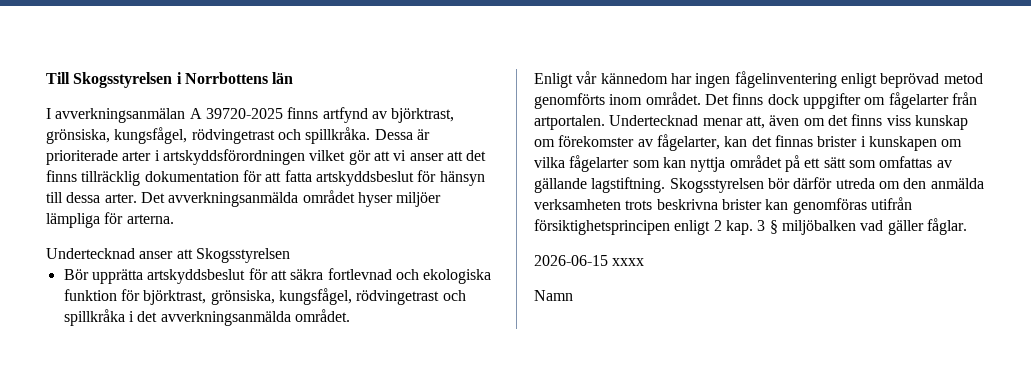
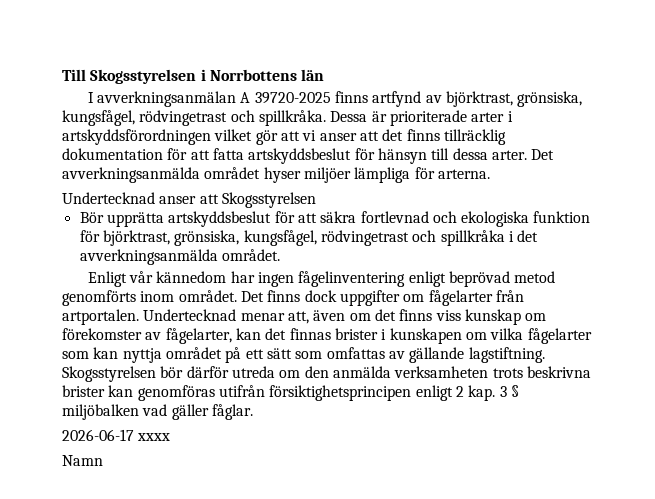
- 2026-06-15 xxxx
+ 2026-06-17 xxxx

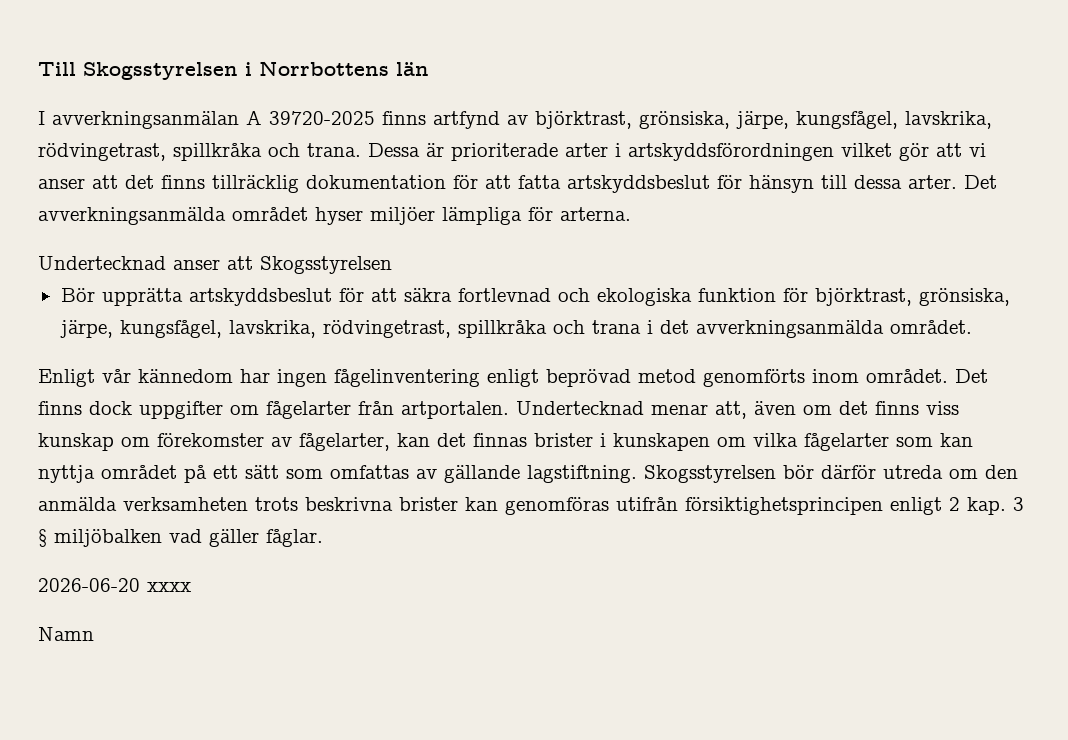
- I avverkningsanmälan A 39720-2025 finns artfynd av björktrast, grönsiska, kungsfågel, rödvingetrast och spillkråka.
+ I avverkningsanmälan A 39720-2025 finns artfynd av björktrast, grönsiska, järpe, kungsfågel, lavskrika, rödvingetrast, spillkråka och trana.
- Bör upprätta artskyddsbeslut för att säkra fortlevnad och ekologiska funktion för björktrast, grönsiska, kungsfågel, rödvingetrast och spillkråka i det avverkningsanmälda området.
+ Bör upprätta artskyddsbeslut för att säkra fortlevnad och ekologiska funktion för björktrast, grönsiska, järpe, kungsfågel, lavskrika, rödvingetrast, spillkråka och trana i det avverkningsanmälda området.
- 2026-06-17 xxxx
+ 2026-06-20 xxxx

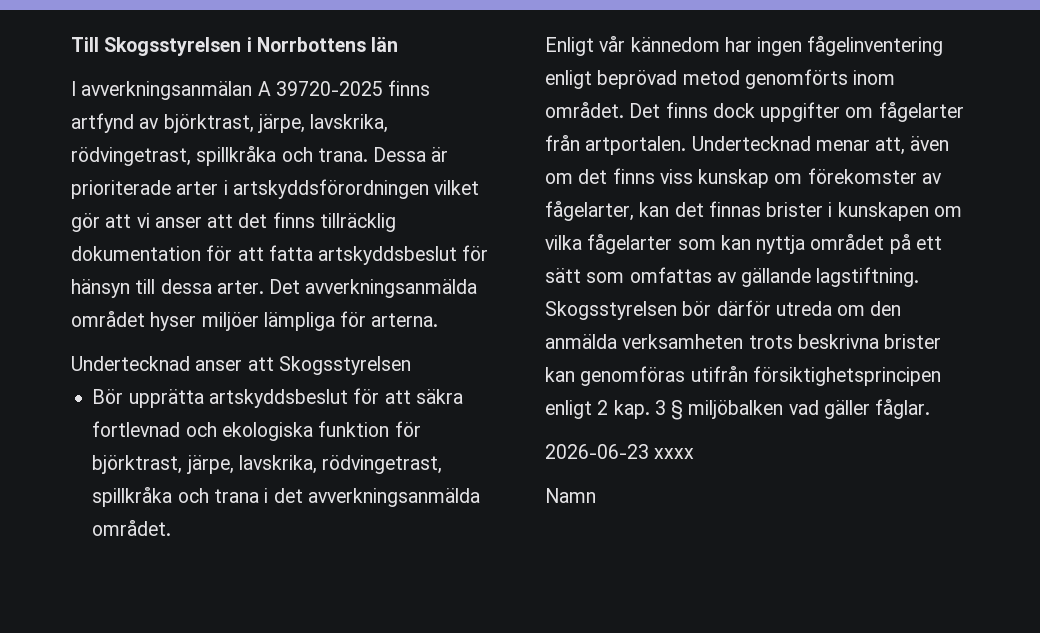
- I avverkningsanmälan A 39720-2025 finns artfynd av björktrast, grönsiska, järpe, kungsfågel, lavskrika, rödvingetrast, spillkråka och trana.
+ I avverkningsanmälan A 39720-2025 finns artfynd av björktrast, järpe, lavskrika, rödvingetrast, spillkråka och trana.
- Bör upprätta artskyddsbeslut för att säkra fortlevnad och ekologiska funktion för björktrast, grönsiska, järpe, kungsfågel, lavskrika, rödvingetrast, spillkråka och trana i det avverkningsanmälda området.
+ Bör upprätta artskyddsbeslut för att säkra fortlevnad och ekologiska funktion för björktrast, järpe, lavskrika, rödvingetrast, spillkråka och trana i det avverkningsanmälda området.
- 2026-06-20 xxxx
+ 2026-06-23 xxxx

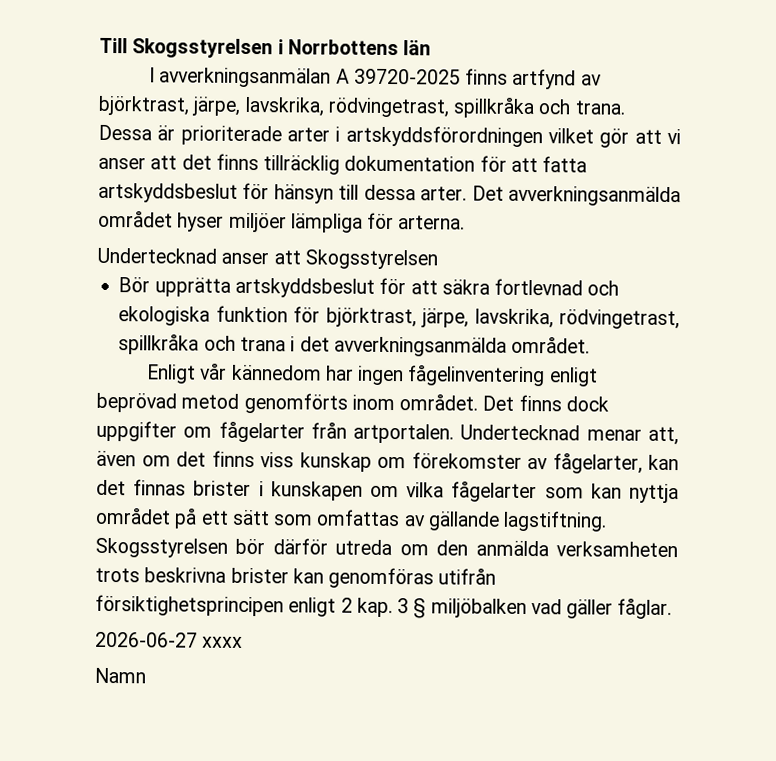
- 2026-06-23 xxxx
+ 2026-06-27 xxxx

